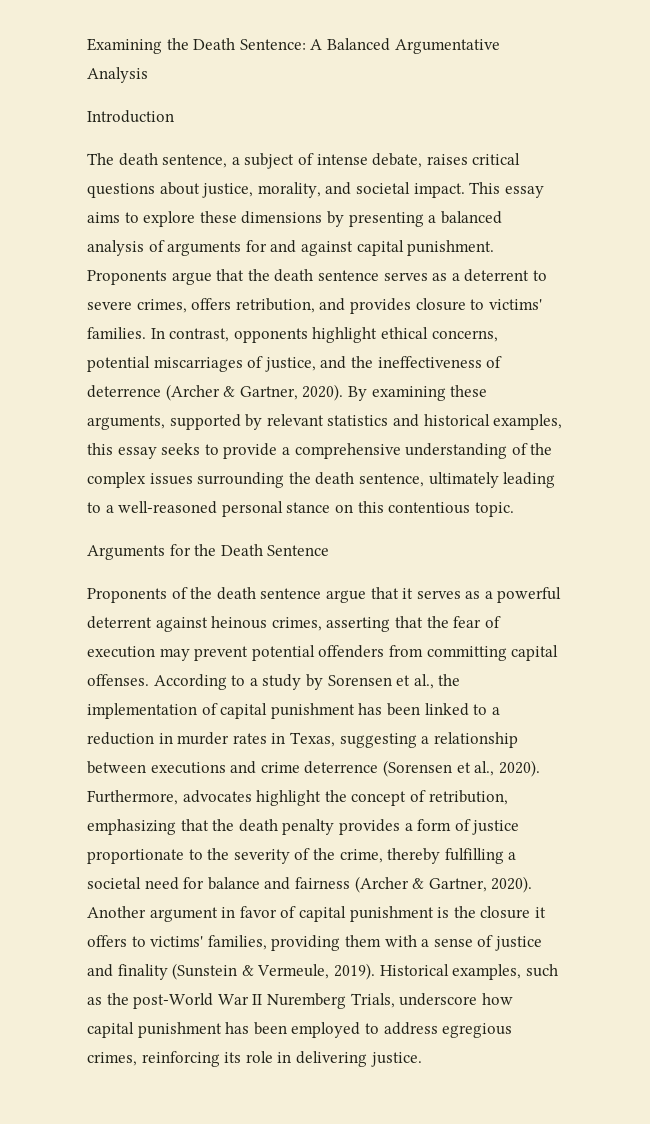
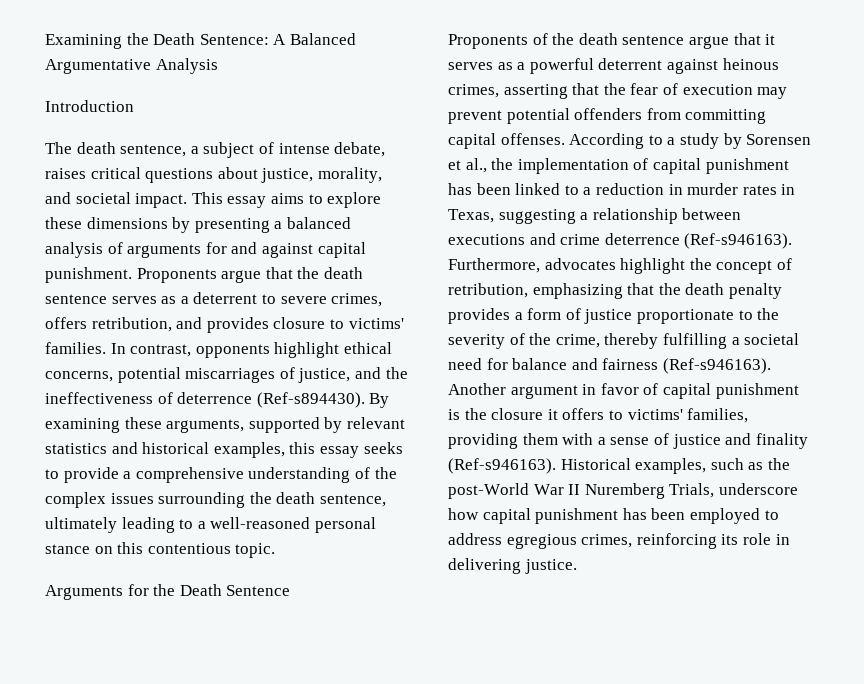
- In contrast, opponents highlight ethical concerns, potential miscarriages of justice, and the ineffectiveness of deterrence (Archer & Gartner, 2020).
+ In contrast, opponents highlight ethical concerns, potential miscarriages of justice, and the ineffectiveness of deterrence (Ref-s894430).
- According to a study by Sorensen et al., the implementation of capital punishment has been linked to a reduction in murder rates in Texas, suggesting a relationship between executions and crime deterrence (Sorensen et al., 2020).
+ According to a study by Sorensen et al., the implementation of capital punishment has been linked to a reduction in murder rates in Texas, suggesting a relationship between executions and crime deterrence (Ref-s946163).
- Furthermore, advocates highlight the concept of retribution, emphasizing that the death penalty provides a form of justice proportionate to the severity of the crime, thereby fulfilling a societal need for balance and fairness (Archer & Gartner, 2020).
+ Furthermore, advocates highlight the concept of retribution, emphasizing that the death penalty provides a form of justice proportionate to the severity of the crime, thereby fulfilling a societal need for balance and fairness (Ref-s946163).
- Another argument in favor of capital punishment is the closure it offers to victims' families, providing them with a sense of justice and finality (Sunstein & Vermeule, 2019).
+ Another argument in favor of capital punishment is the closure it offers to victims' families, providing them with a sense of justice and finality (Ref-s946163).

